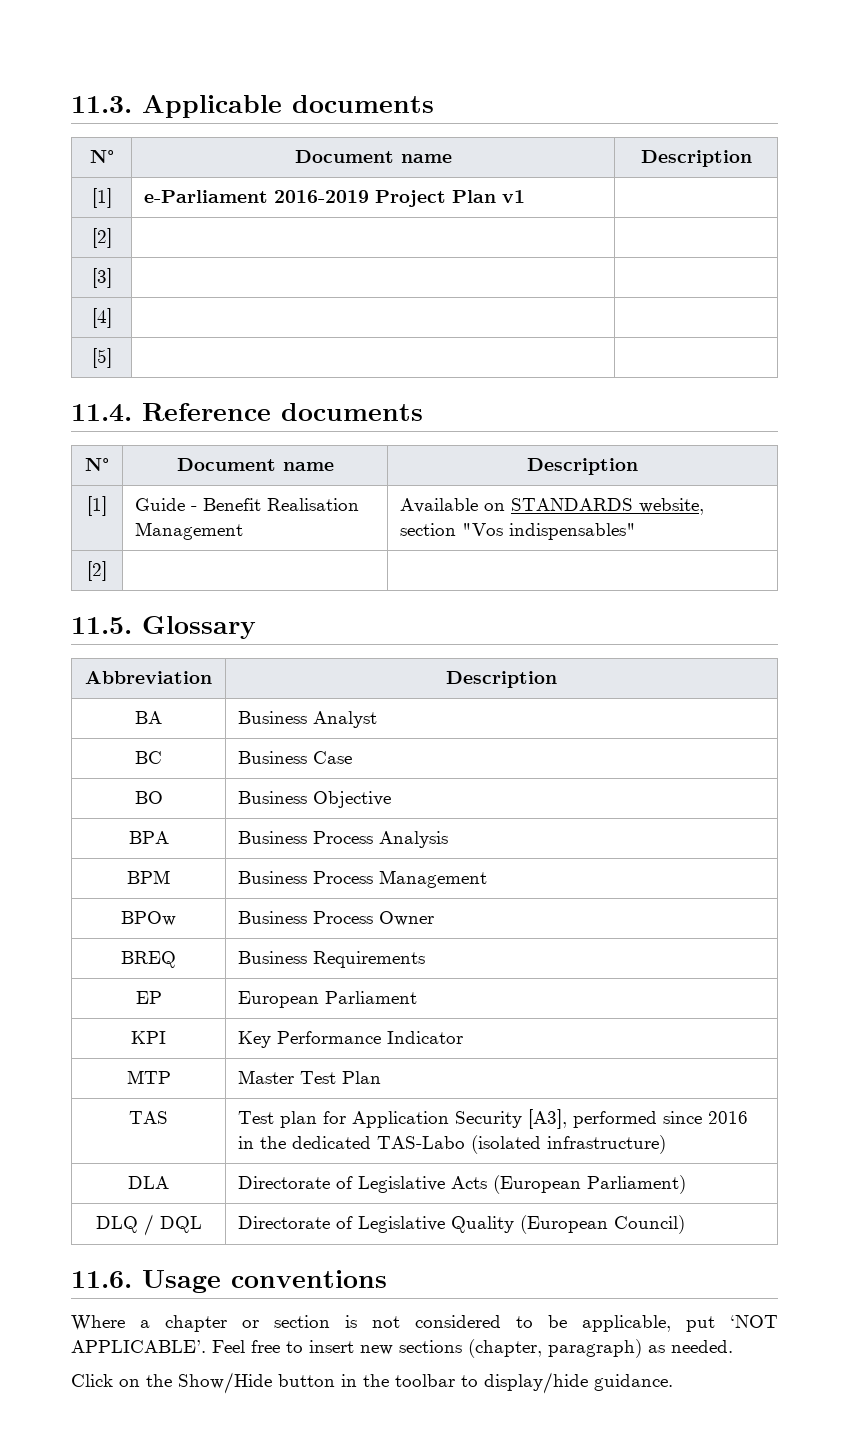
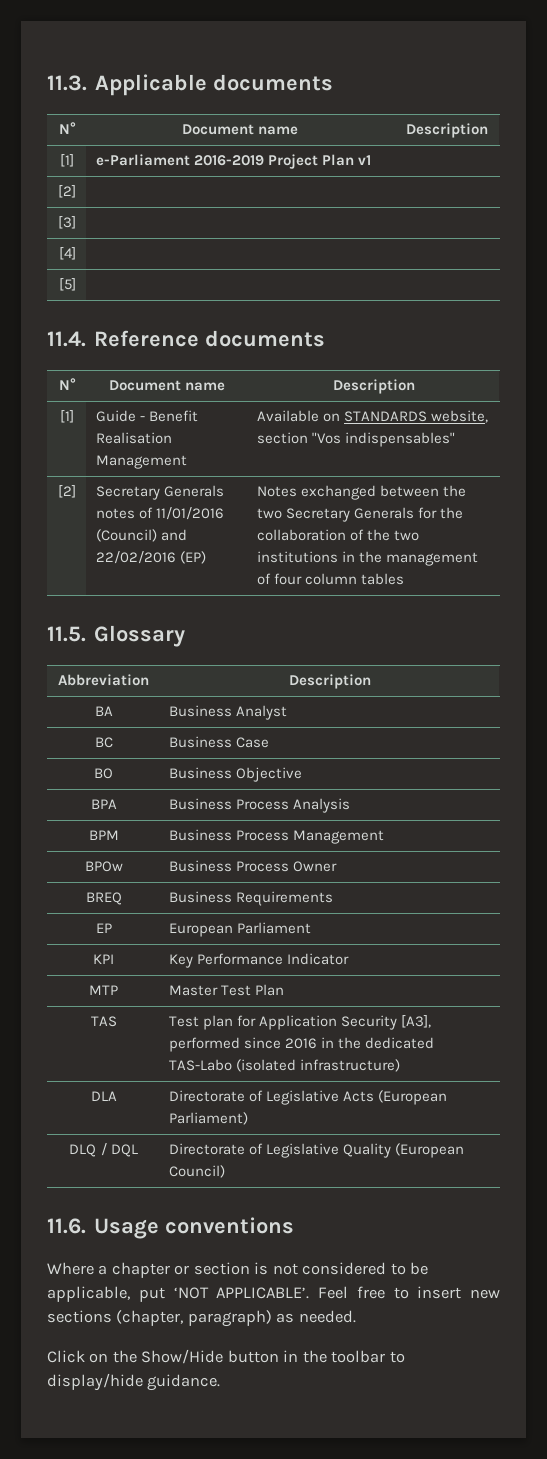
  [1] | Guide - Benefit Realisation Management | Available on STANDARDS website, section "Vos indispensables"
- [2] | |
+ [2] | Secretary Generals notes of 11/01/2016 (Council) and 22/02/2016 (EP) | Notes exchanged between the two Secretary Generals for the collaboration of the two institutions in the management of four column tables

